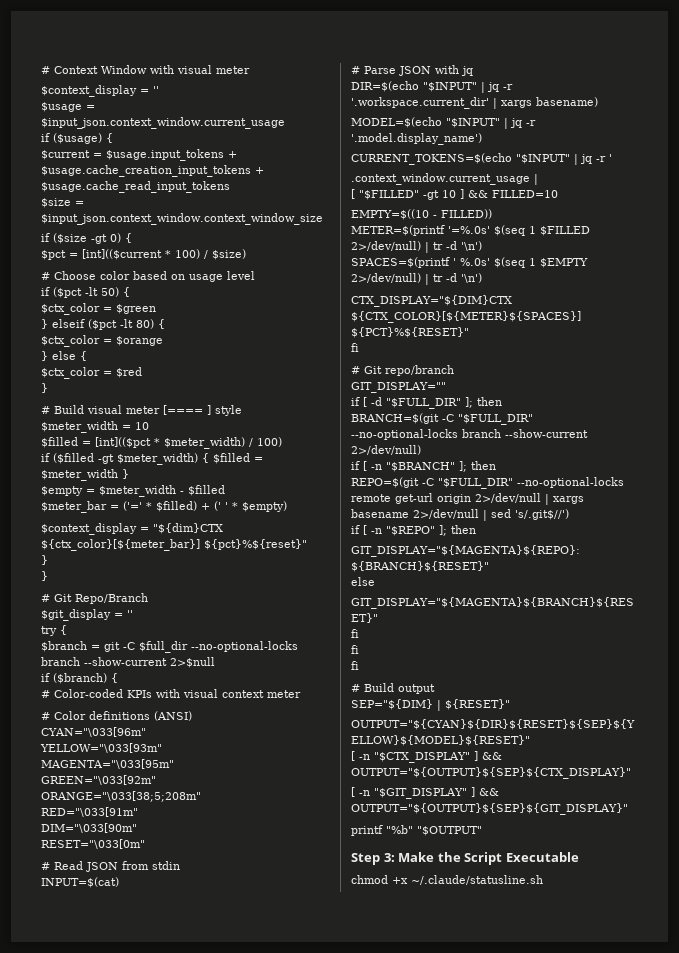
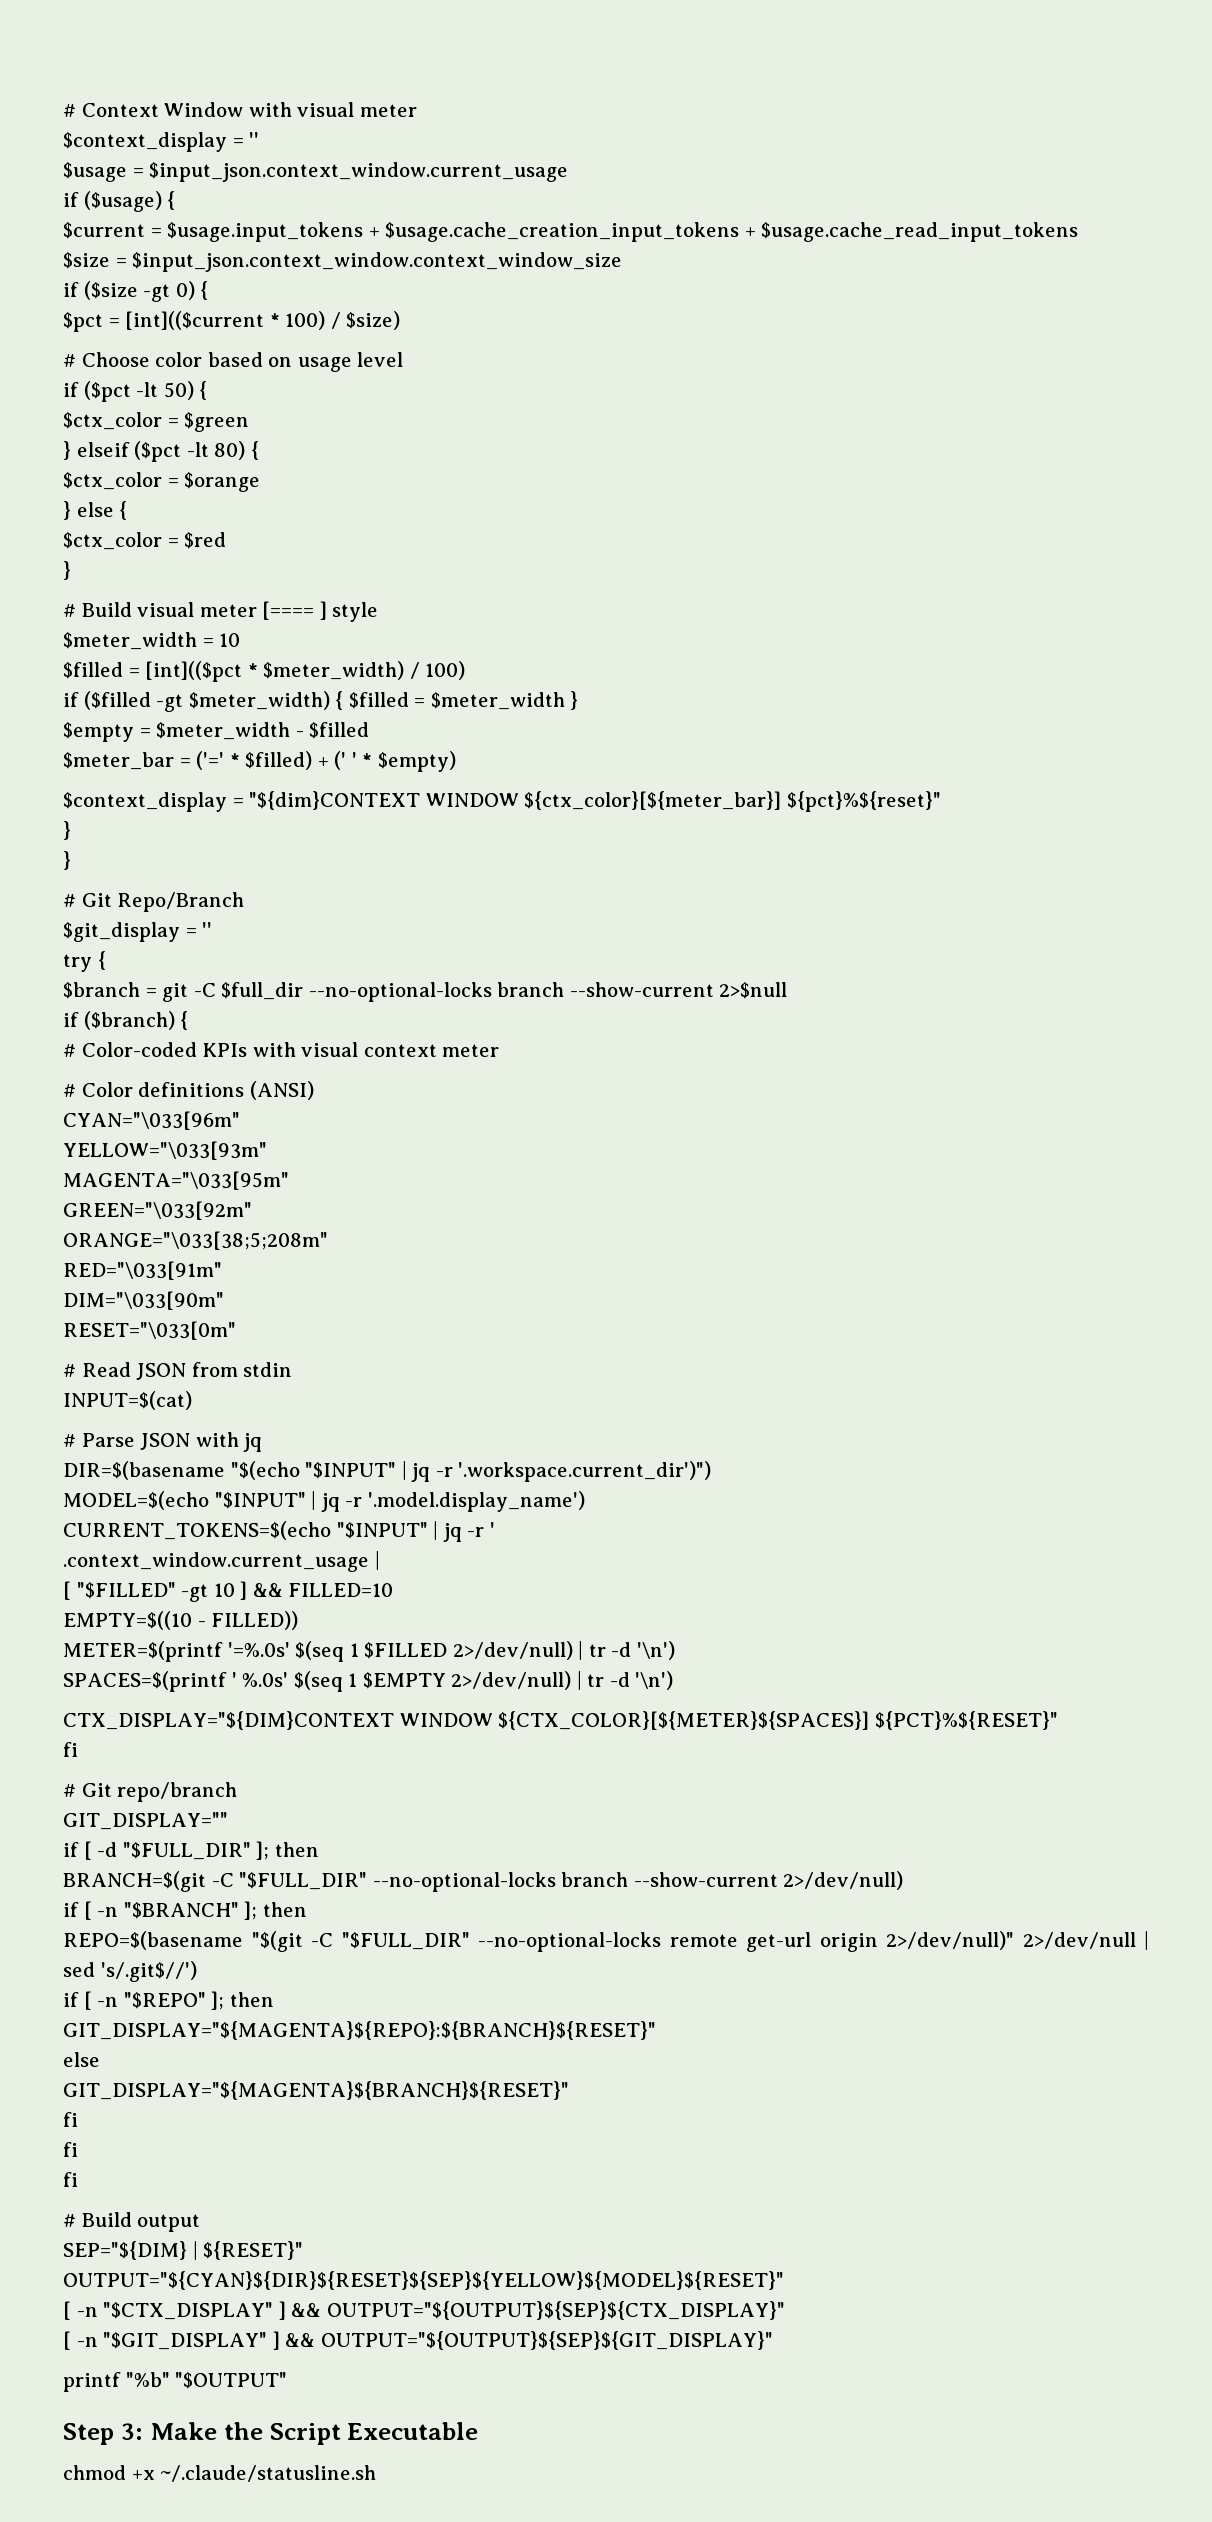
- $context_display = "${dim}CTX ${ctx_color}[${meter_bar}] ${pct}%${reset}"
+ $context_display = "${dim}CONTEXT WINDOW ${ctx_color}[${meter_bar}] ${pct}%${reset}"
- DIR=$(echo "$INPUT" | jq -r '.workspace.current_dir' | xargs basename)
+ DIR=$(basename "$(echo "$INPUT" | jq -r '.workspace.current_dir')")
- CTX_DISPLAY="${DIM}CTX ${CTX_COLOR}[${METER}${SPACES}] ${PCT}%${RESET}"
+ CTX_DISPLAY="${DIM}CONTEXT WINDOW ${CTX_COLOR}[${METER}${SPACES}] ${PCT}%${RESET}"
- REPO=$(git -C "$FULL_DIR" --no-optional-locks remote get-url origin 2>/dev/null | xargs basename 2>/dev/null | sed 's/.git$//')
+ REPO=$(basename "$(git -C "$FULL_DIR" --no-optional-locks remote get-url origin 2>/dev/null)" 2>/dev/null | sed 's/.git$//')

